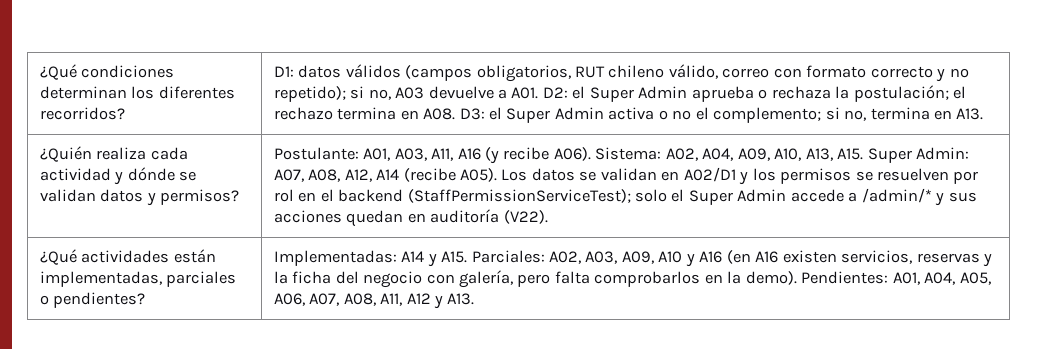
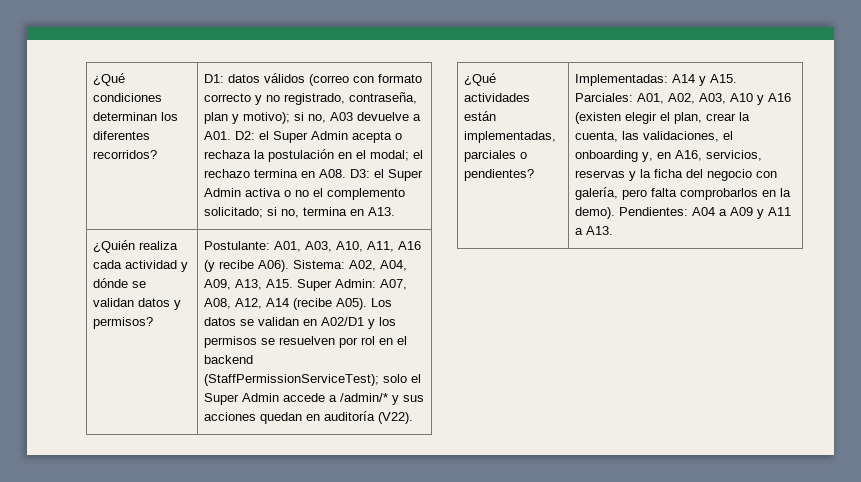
- D1: datos válidos (campos obligatorios, RUT chileno válido, correo con formato correcto y no repetido); si no, A03 devuelve a A01. D2: el Super Admin aprueba o rechaza la postulación; el rechazo termina en A08. D3: el Super Admin activa o no el complemento; si no, termina en A13.
+ D1: datos válidos (correo con formato correcto y no registrado, contraseña, plan y motivo); si no, A03 devuelve a A01. D2: el Super Admin acepta o rechaza la postulación en el modal; el rechazo termina en A08. D3: el Super Admin activa o no el complemento solicitado; si no, termina en A13.
- Postulante: A01, A03, A11, A16 (y recibe A06).
+ Postulante: A01, A03, A10, A11, A16 (y recibe A06).
- Sistema: A02, A04, A09, A10, A13, A15. Super Admin: A07, A08, A12, A14 (recibe A05).
+ Sistema: A02, A04, A09, A13, A15. Super Admin: A07, A08, A12, A14 (recibe A05).
- Implementadas: A14 y A15. Parciales: A02, A03, A09, A10 y A16 (en A16 existen servicios, reservas y la ficha del negocio con galería, pero falta comprobarlos en la demo).
+ Implementadas: A14 y A15. Parciales: A01, A02, A03, A10 y A16 (existen elegir el plan, crear la cuenta, las validaciones, el onboarding y, en A16, servicios, reservas y la ficha del negocio con galería, pero falta comprobarlos en la demo).
- Pendientes: A01, A04, A05, A06, A07, A08, A11, A12 y A13.
+ Pendientes: A04 a A09 y A11 a A13.

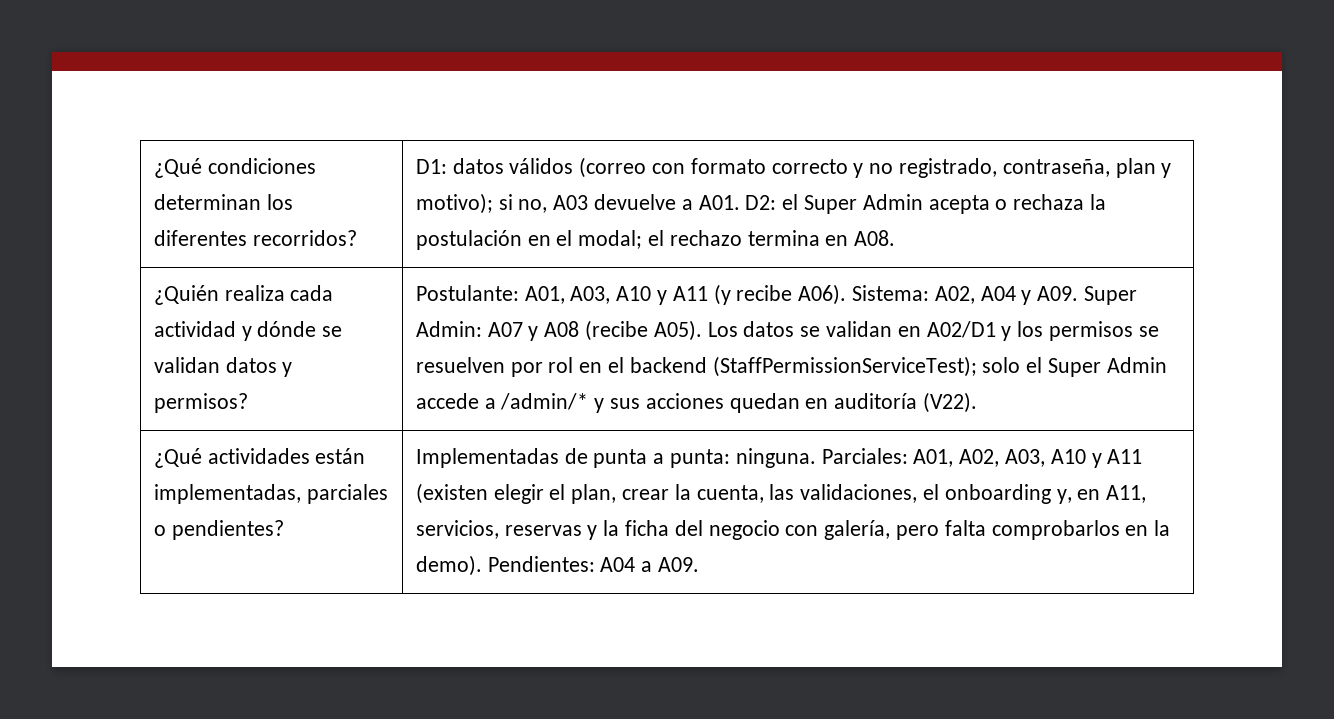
- D1: datos válidos (correo con formato correcto y no registrado, contraseña, plan y motivo); si no, A03 devuelve a A01. D2: el Super Admin acepta o rechaza la postulación en el modal; el rechazo termina en A08. D3: el Super Admin activa o no el complemento solicitado; si no, termina en A13.
+ D1: datos válidos (correo con formato correcto y no registrado, contraseña, plan y motivo); si no, A03 devuelve a A01. D2: el Super Admin acepta o rechaza la postulación en el modal; el rechazo termina en A08.
- Postulante: A01, A03, A10, A11, A16 (y recibe A06).
+ Postulante: A01, A03, A10 y A11 (y recibe A06).
- Sistema: A02, A04, A09, A13, A15. Super Admin: A07, A08, A12, A14 (recibe A05).
+ Sistema: A02, A04 y A09. Super Admin: A07 y A08 (recibe A05).
- Implementadas: A14 y A15. Parciales: A01, A02, A03, A10 y A16 (existen elegir el plan, crear la cuenta, las validaciones, el onboarding y, en A16, servicios, reservas y la ficha del negocio con galería, pero falta comprobarlos en la demo).
+ Implementadas de punta a punta: ninguna. Parciales: A01, A02, A03, A10 y A11 (existen elegir el plan, crear la cuenta, las validaciones, el onboarding y, en A11, servicios, reservas y la ficha del negocio con galería, pero falta comprobarlos en la demo).
- Pendientes: A04 a A09 y A11 a A13.
+ Pendientes: A04 a A09.

